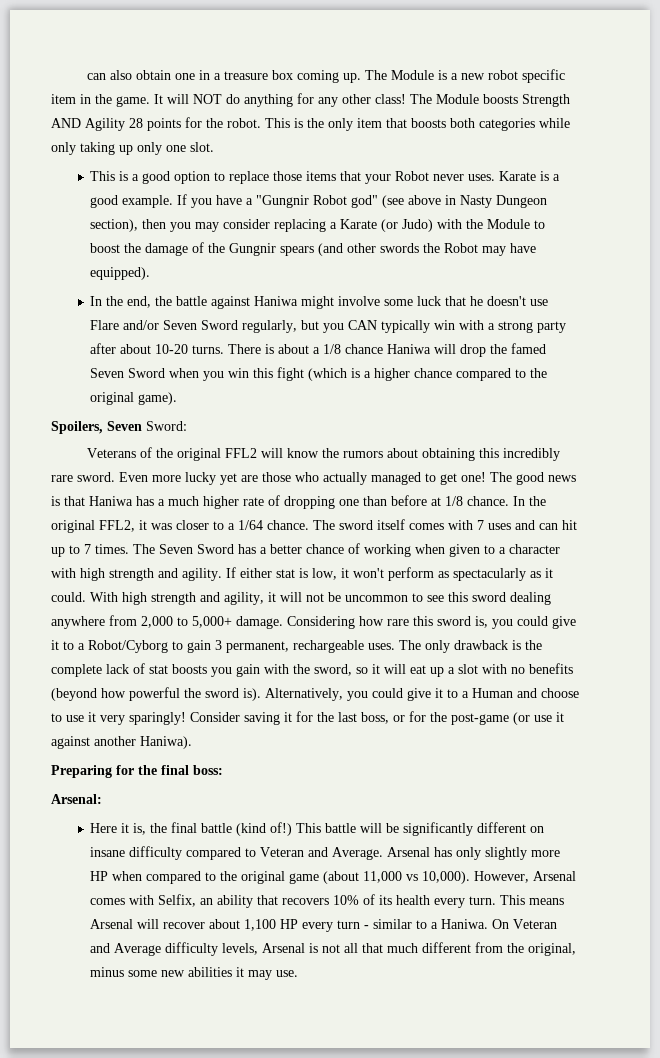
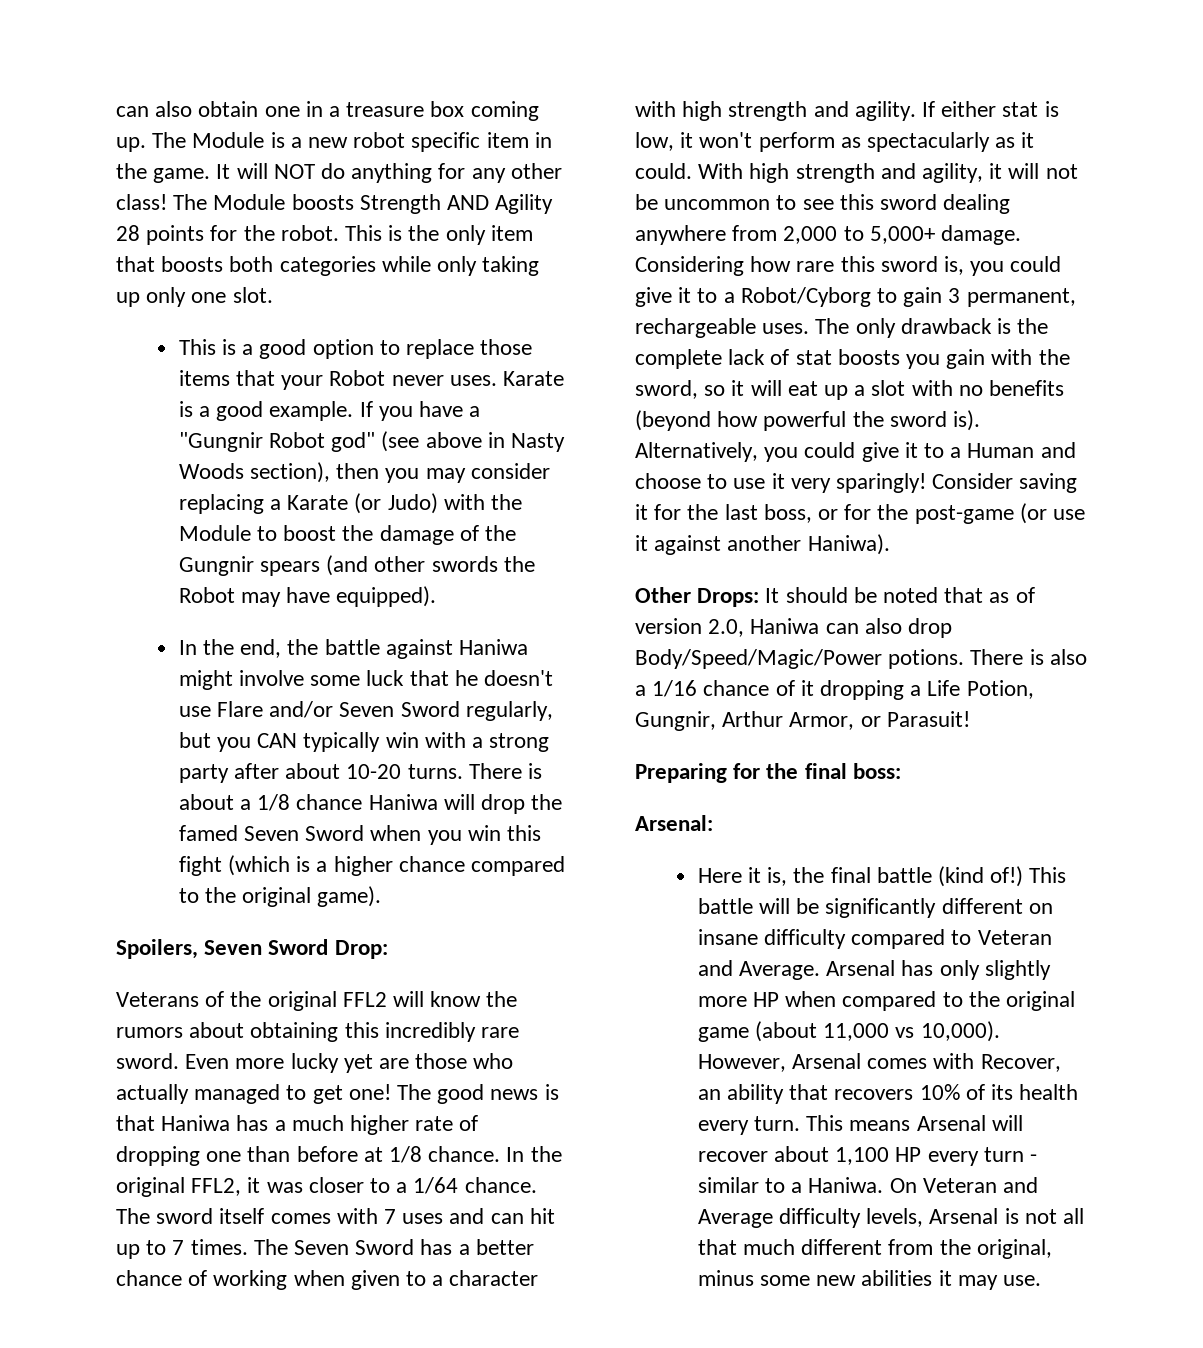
- If you have a "Gungnir Robot god" (see above in Nasty Dungeon section), then you may consider replacing a Karate (or Judo) with the Module to boost the damage of the Gungnir spears (and other swords the Robot may have equipped).
+ If you have a "Gungnir Robot god" (see above in Nasty Woods section), then you may consider replacing a Karate (or Judo) with the Module to boost the damage of the Gungnir spears (and other swords the Robot may have equipped).
- Spoilers, Seven Sword:
+ Spoilers, Seven Sword Drop:
+ Other Drops: It should be noted that as of version 2.0, Haniwa can also drop Body/Speed/Magic/Power potions. There is also a 1/16 chance of it dropping a Life Potion, Gungnir, Arthur Armor, or Parasuit!
- However, Arsenal comes with Selfix, an ability that recovers 10% of its health every turn.
+ However, Arsenal comes with Recover, an ability that recovers 10% of its health every turn.

